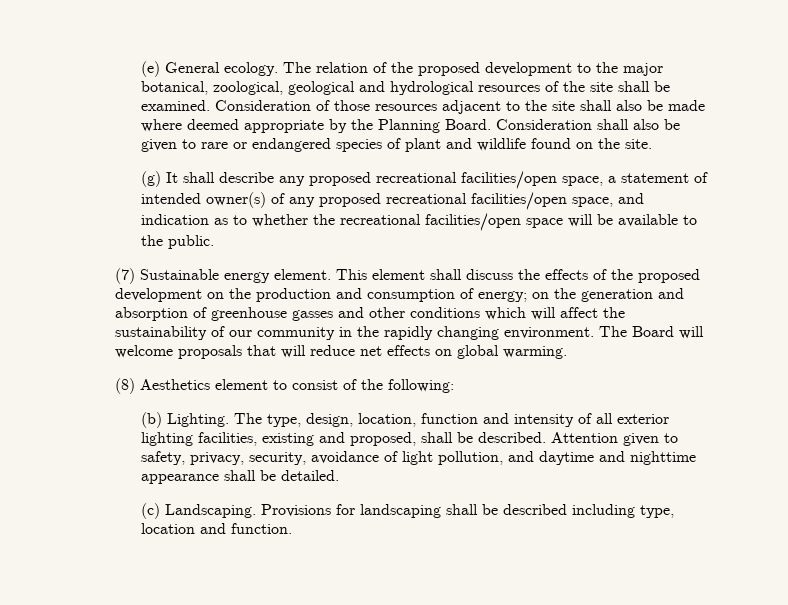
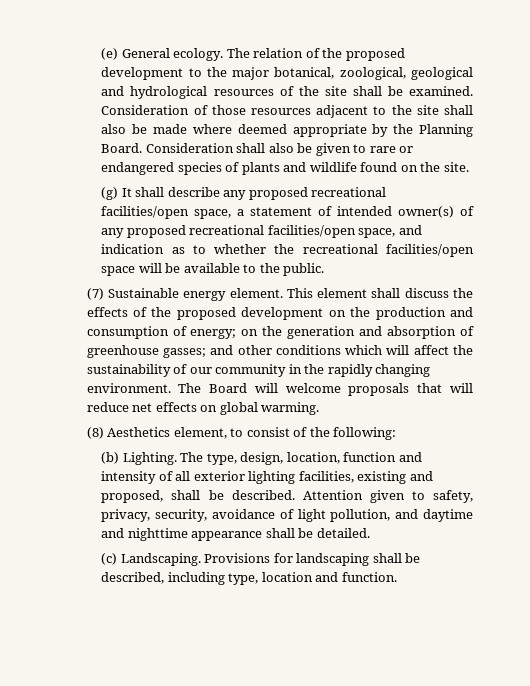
- Consideration shall also be given to rare or endangered species of plant and wildlife found on the site.
+ Consideration shall also be given to rare or endangered species of plants and wildlife found on the site.
- This element shall discuss the effects of the proposed development on the production and consumption of energy; on the generation and absorption of greenhouse gasses and other conditions which will affect the sustainability of our community in the rapidly changing environment.
+ This element shall discuss the effects of the proposed development on the production and consumption of energy; on the generation and absorption of greenhouse gasses; and other conditions which will affect the sustainability of our community in the rapidly changing environment.
- (8) Aesthetics element to consist of the following:
+ (8) Aesthetics element, to consist of the following:
- Provisions for landscaping shall be described including type, location and function.
+ Provisions for landscaping shall be described, including type, location and function.

